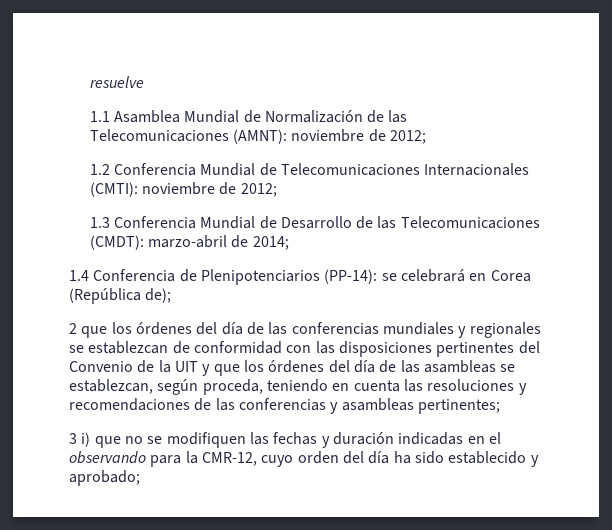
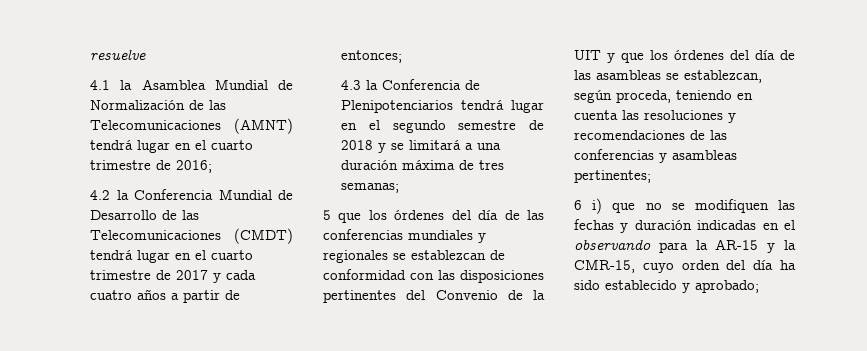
- 1.1 Asamblea Mundial de Normalización de las Telecomunicaciones (AMNT): noviembre de 2012;
- 1.2 Conferencia Mundial de Telecomunicaciones Internacionales (CMTI): noviembre de 2012;
- 1.3 Conferencia Mundial de Desarrollo de las Telecomunicaciones (CMDT): marzo-abril de 2014;
- 1.4 Conferencia de Plenipotenciarios (PP-14): se celebrará en Corea (República de);
- 2 que los órdenes del día de las conferencias mundiales y regionales se establezcan de conformidad con las disposiciones pertinentes del Convenio de la UIT y que los órdenes del día de las asambleas se establezcan, según proceda, teniendo en cuenta las resoluciones y recomendaciones de las conferencias y asambleas pertinentes;
+ 4.1 la Asamblea Mundial de Normalización de las Telecomunicaciones (AMNT) tendrá lugar en el cuarto trimestre de 2016;
+ 4.2 la Conferencia Mundial de Desarrollo de las Telecomunicaciones (CMDT) tendrá lugar en el cuarto trimestre de 2017 y cada cuatro años a partir de entonces;
+ 4.3 la Conferencia de Plenipotenciarios tendrá lugar en el segundo semestre de 2018 y se limitará a una duración máxima de tres semanas;
+ 5 que los órdenes del día de las conferencias mundiales y regionales se establezcan de conformidad con las disposiciones pertinentes del Convenio de la UIT y que los órdenes del día de las asambleas se establezcan, según proceda, teniendo en cuenta las resoluciones y recomendaciones de las conferencias y asambleas pertinentes;
- 3 i) que no se modifiquen las fechas y duración indicadas en el observando para la CMR-12, cuyo orden del día ha sido establecido y aprobado;
+ 6 i) que no se modifiquen las fechas y duración indicadas en el observando para la AR-15 y la CMR-15, cuyo orden del día ha sido establecido y aprobado;

